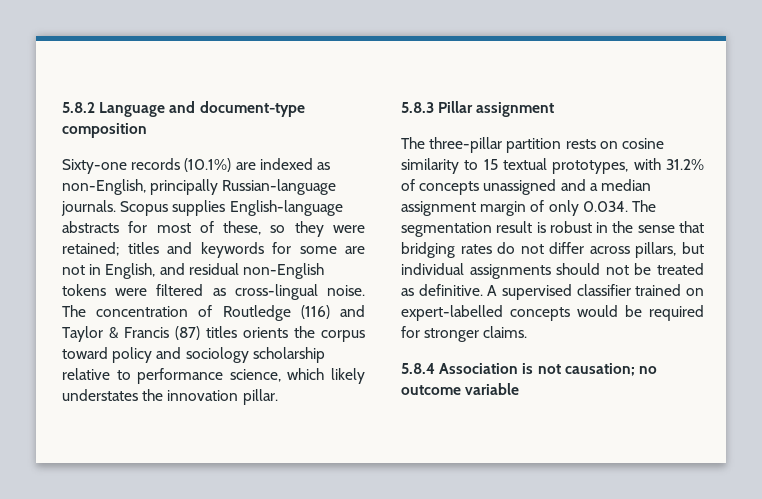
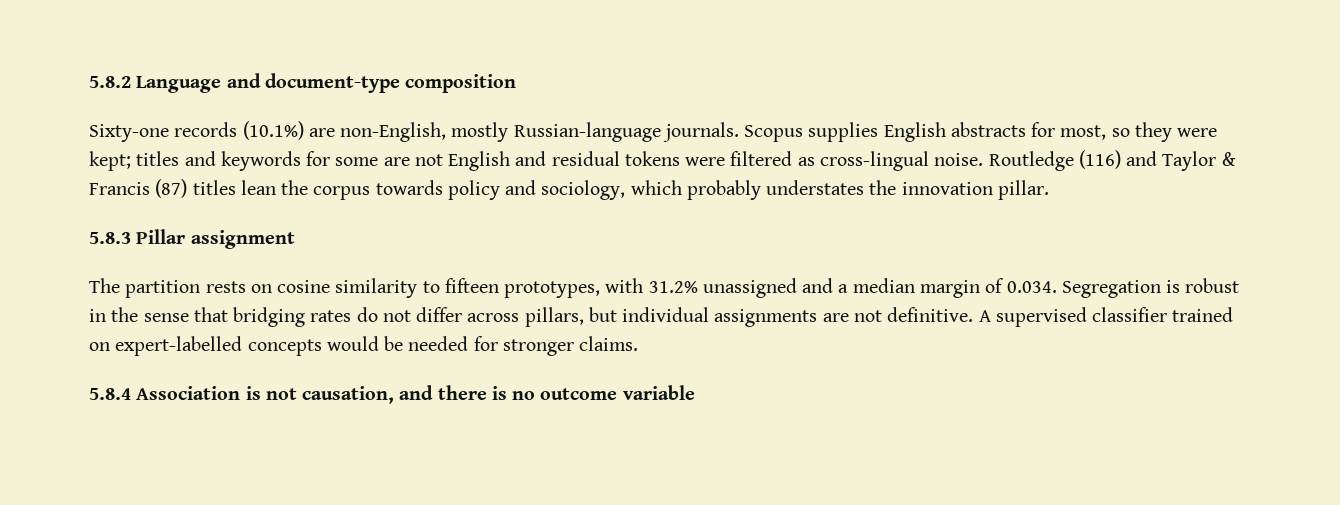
- Sixty-one records (10.1%) are indexed as non-English, principally Russian-language journals.
+ Sixty-one records (10.1%) are non-English, mostly Russian-language journals.
- Scopus supplies English-language abstracts for most of these, so they were retained; titles and keywords for some are not in English, and residual non-English tokens were filtered as cross-lingual noise.
+ Scopus supplies English abstracts for most, so they were kept; titles and keywords for some are not English and residual tokens were filtered as cross-lingual noise.
- The concentration of Routledge (116) and Taylor & Francis (87) titles orients the corpus toward policy and sociology scholarship relative to performance science, which likely understates the innovation pillar.
+ Routledge (116) and Taylor & Francis (87) titles lean the corpus towards policy and sociology, which probably understates the innovation pillar.
- The three-pillar partition rests on cosine similarity to 15 textual prototypes, with 31.2% of concepts unassigned and a median assignment margin of only 0.034. The segmentation result is robust in the sense that bridging rates do not differ across pillars, but individual assignments should not be treated as definitive.
+ The partition rests on cosine similarity to fifteen prototypes, with 31.2% unassigned and a median margin of 0.034. Segregation is robust in the sense that bridging rates do not differ across pillars, but individual assignments are not definitive.
- A supervised classifier trained on expert-labelled concepts would be required for stronger claims.
+ A supervised classifier trained on expert-labelled concepts would be needed for stronger claims.
- 5.8.4 Association is not causation; no outcome variable
+ 5.8.4 Association is not causation, and there is no outcome variable

